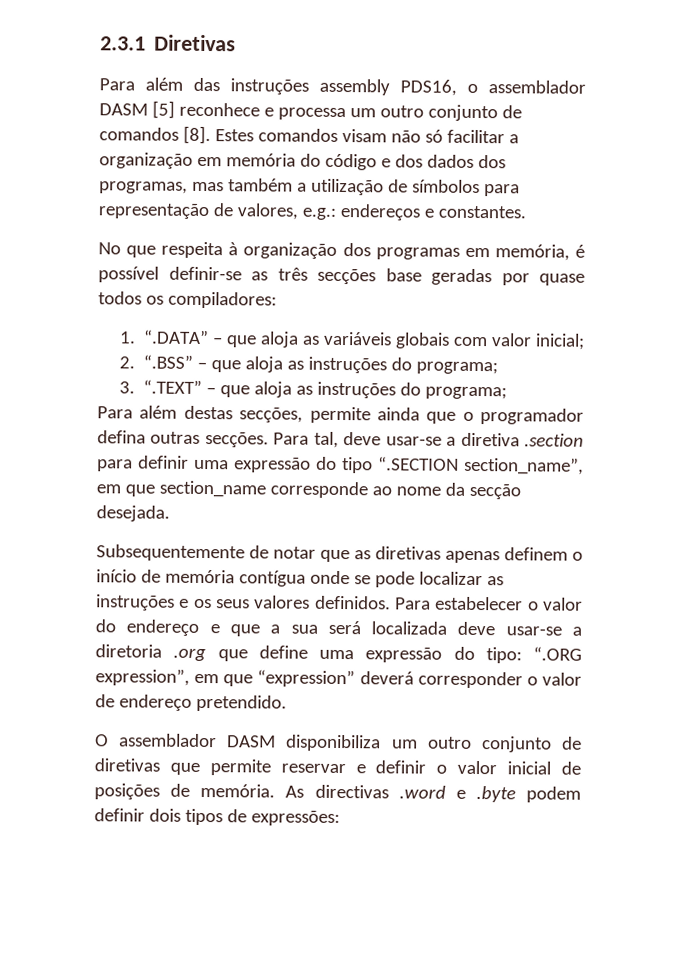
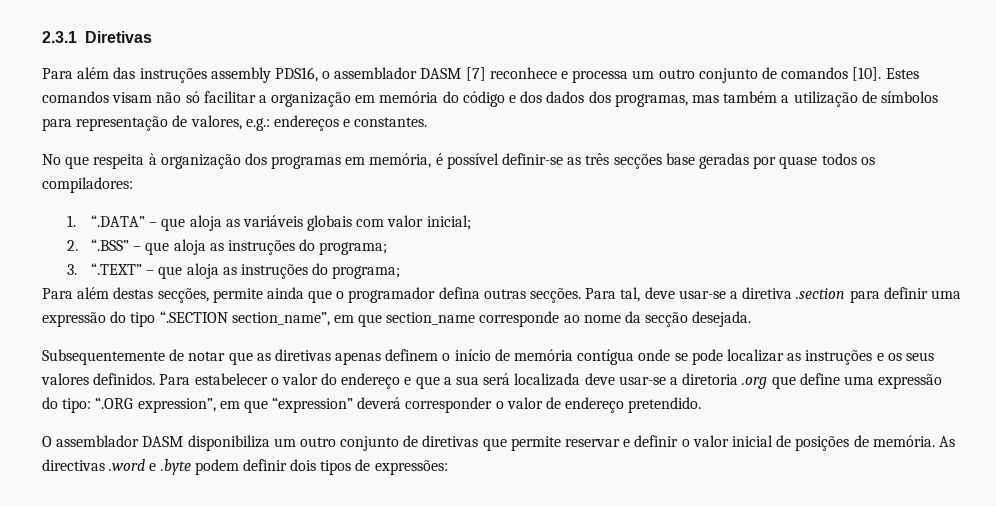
- Para além das instruções assembly PDS16, o assemblador DASM [5] reconhece e processa um outro conjunto de comandos [8].
+ Para além das instruções assembly PDS16, o assemblador DASM [7] reconhece e processa um outro conjunto de comandos [10].

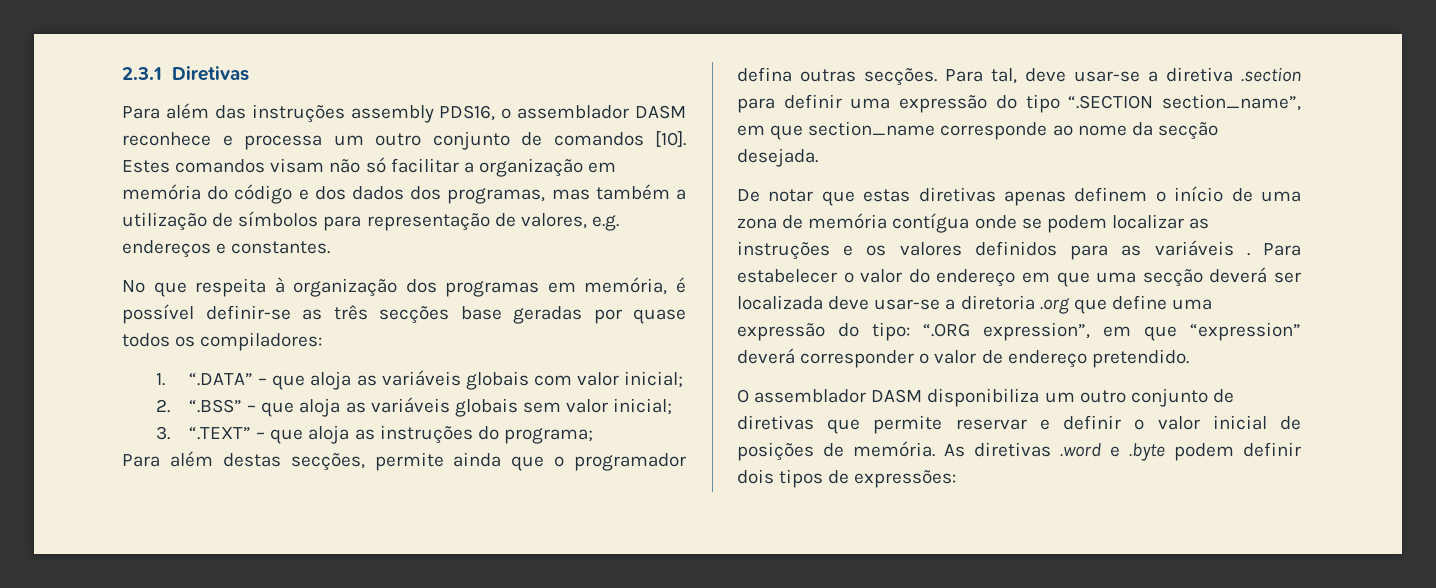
- Para além das instruções assembly PDS16, o assemblador DASM [7] reconhece e processa um outro conjunto de comandos [10].
+ Para além das instruções assembly PDS16, o assemblador DASM reconhece e processa um outro conjunto de comandos [10].
- Estes comandos visam não só facilitar a organização em memória do código e dos dados dos programas, mas também a utilização de símbolos para representação de valores, e.g.: endereços e constantes.
+ Estes comandos visam não só facilitar a organização em memória do código e dos dados dos programas, mas também a utilização de símbolos para representação de valores, e.g. endereços e constantes.
- 2. “.BSS” – que aloja as instruções do programa;
+ 2. “.BSS” – que aloja as variáveis globais sem valor inicial;
- Subsequentemente de notar que as diretivas apenas definem o início de memória contígua onde se pode localizar as instruções e os seus valores definidos.
+ De notar que estas diretivas apenas definem o início de uma zona de memória contígua onde se podem localizar as instruções e os valores definidos para as variáveis .
- Para estabelecer o valor do endereço e que a sua será localizada deve usar-se a diretoria .org que define uma expressão do tipo: “.ORG expression”, em que “expression” deverá corresponder o valor de endereço pretendido.
+ Para estabelecer o valor do endereço em que uma secção deverá ser localizada deve usar-se a diretoria .org que define uma expressão do tipo: “.ORG expression”, em que “expression” deverá corresponder o valor de endereço pretendido.
- As directivas .word e .byte podem definir dois tipos de expressões:
+ As diretivas .word e .byte podem definir dois tipos de expressões:

